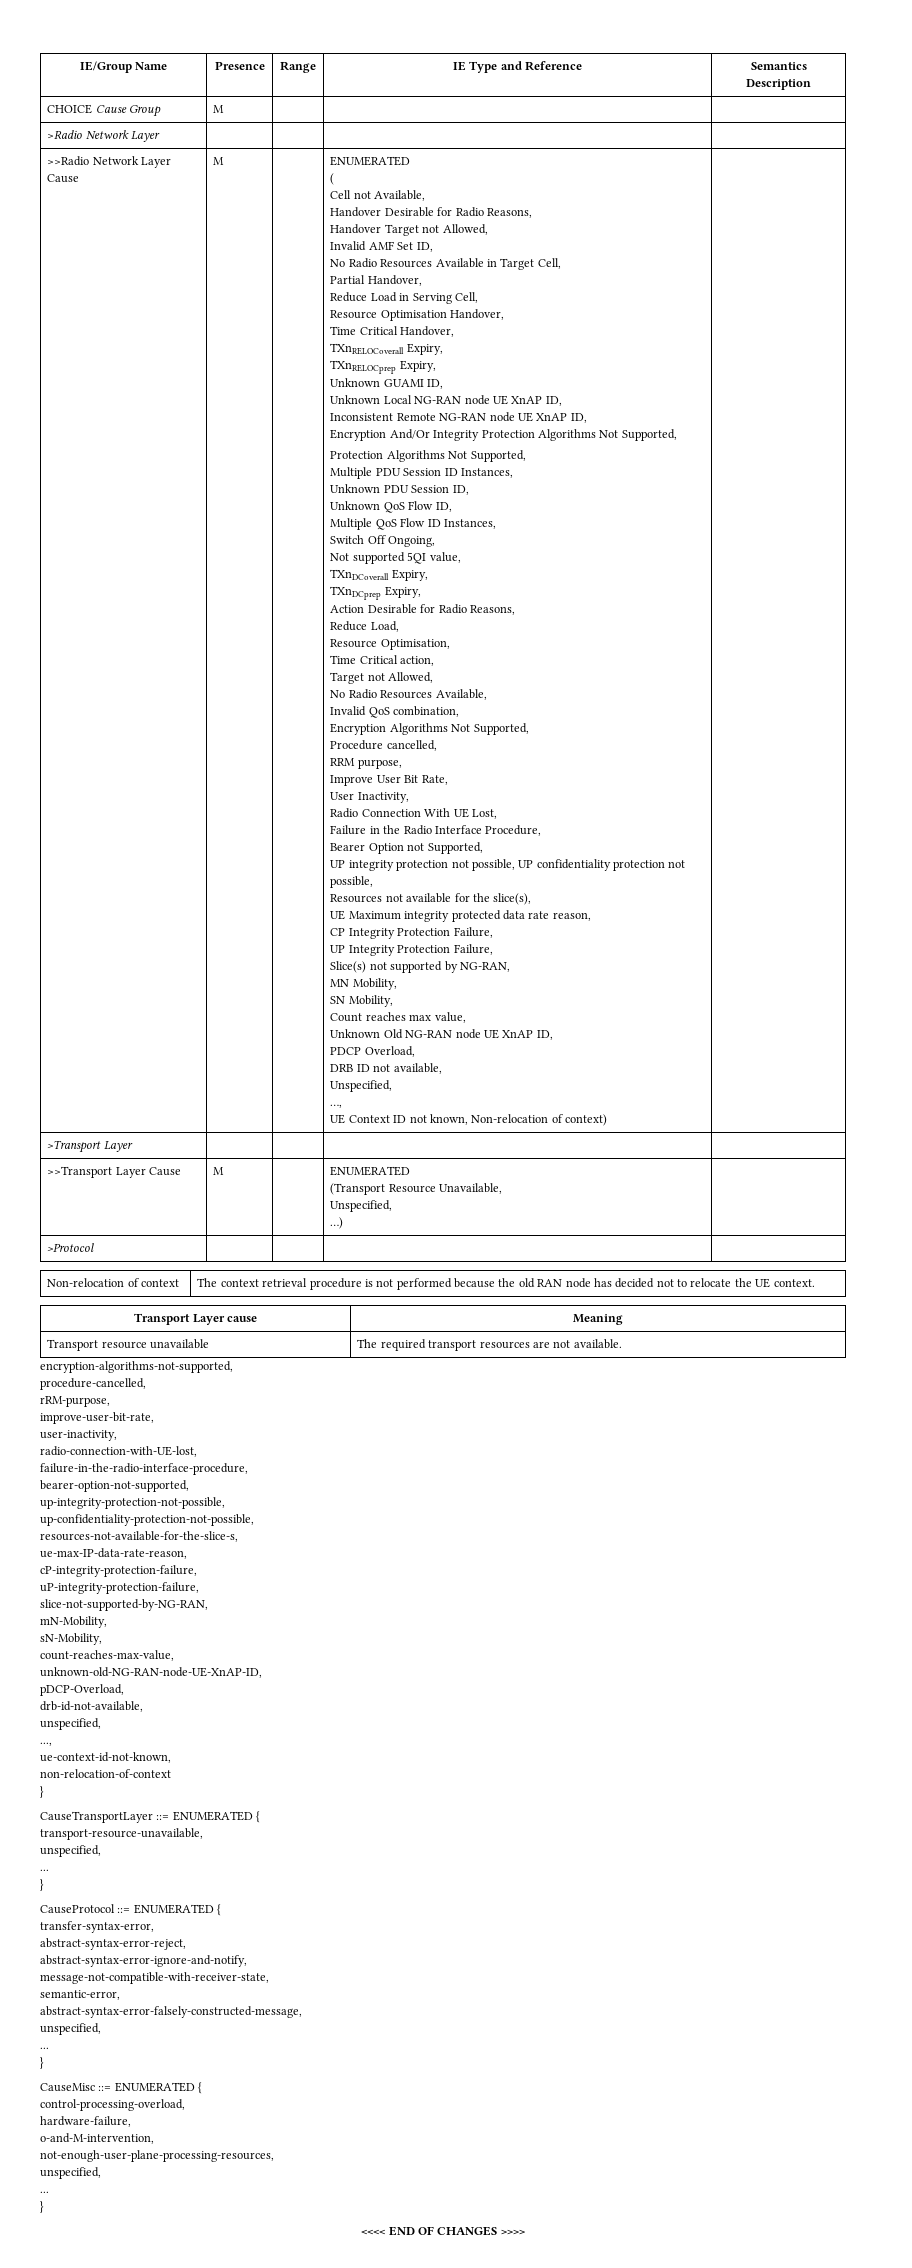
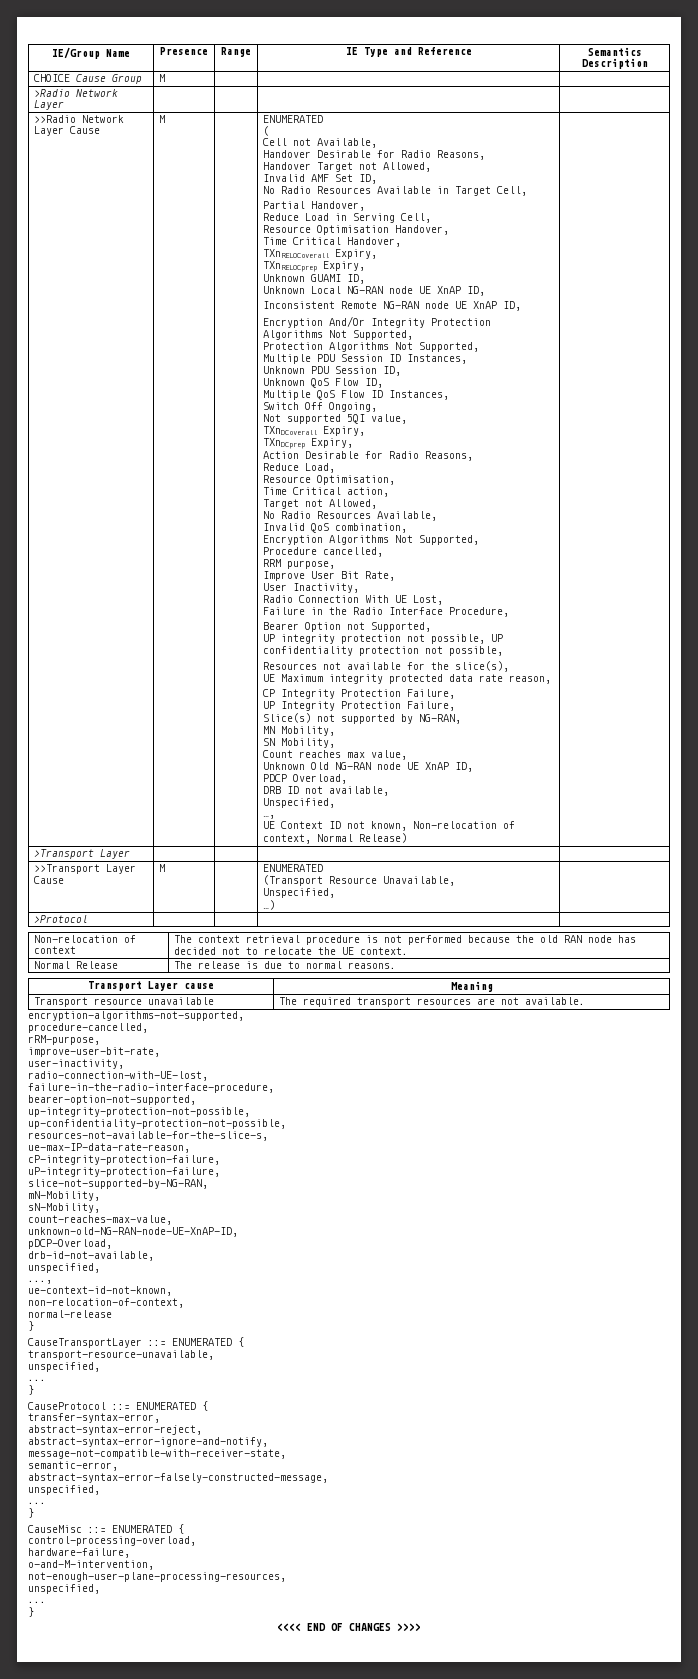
- UE Context ID not known, Non-relocation of context)
+ UE Context ID not known, Non-relocation of context, Normal Release)
+ Normal Release | The release is due to normal reasons.
- non-relocation-of-context
+ non-relocation-of-context,
+ normal-release

